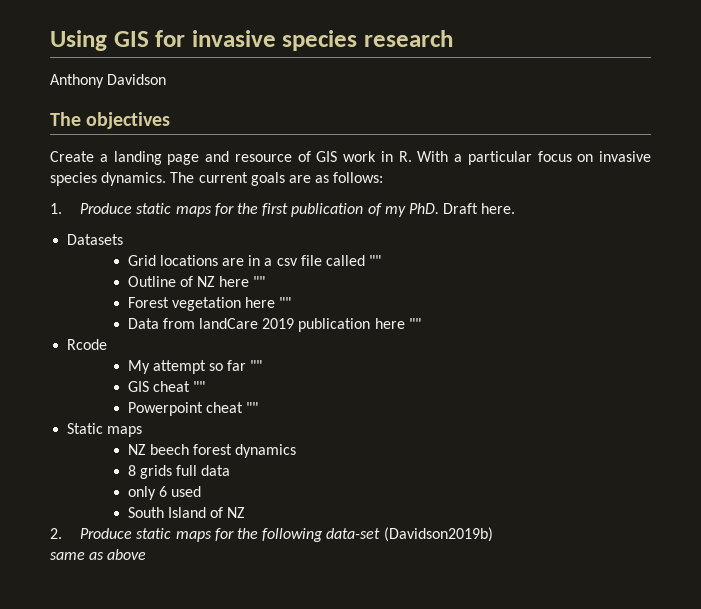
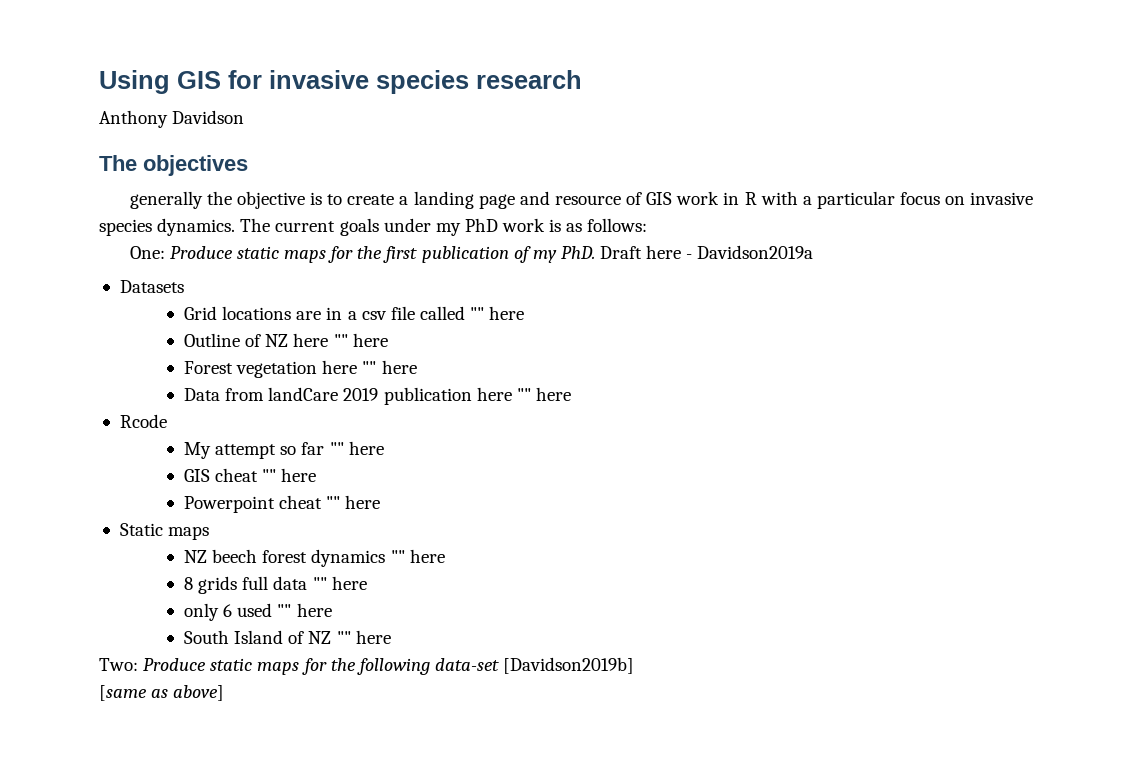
- Create a landing page and resource of GIS work in R. With a particular focus on invasive species dynamics.
+ generally the objective is to create a landing page and resource of GIS work in R with a particular focus on invasive species dynamics.
- The current goals are as follows:
+ The current goals under my PhD work is as follows:
- 1. Produce static maps for the first publication of my PhD. Draft here.
+ One: Produce static maps for the first publication of my PhD. Draft here - Davidson2019a
- Grid locations are in a csv file called ""
+ Grid locations are in a csv file called "" here
- Outline of NZ here ""
+ Outline of NZ here "" here
- Forest vegetation here ""
+ Forest vegetation here "" here
- Data from landCare 2019 publication here ""
+ Data from landCare 2019 publication here "" here
- My attempt so far ""
+ My attempt so far "" here
- GIS cheat ""
+ GIS cheat "" here
- Powerpoint cheat ""
+ Powerpoint cheat "" here
- NZ beech forest dynamics
+ NZ beech forest dynamics "" here
- 8 grids full data
+ 8 grids full data "" here
- only 6 used
+ only 6 used "" here
- South Island of NZ
- 2. Produce static maps for the following data-set (Davidson2019b)
- same as above
+ South Island of NZ "" here
+ Two: Produce static maps for the following data-set [Davidson2019b]
+ [same as above]

